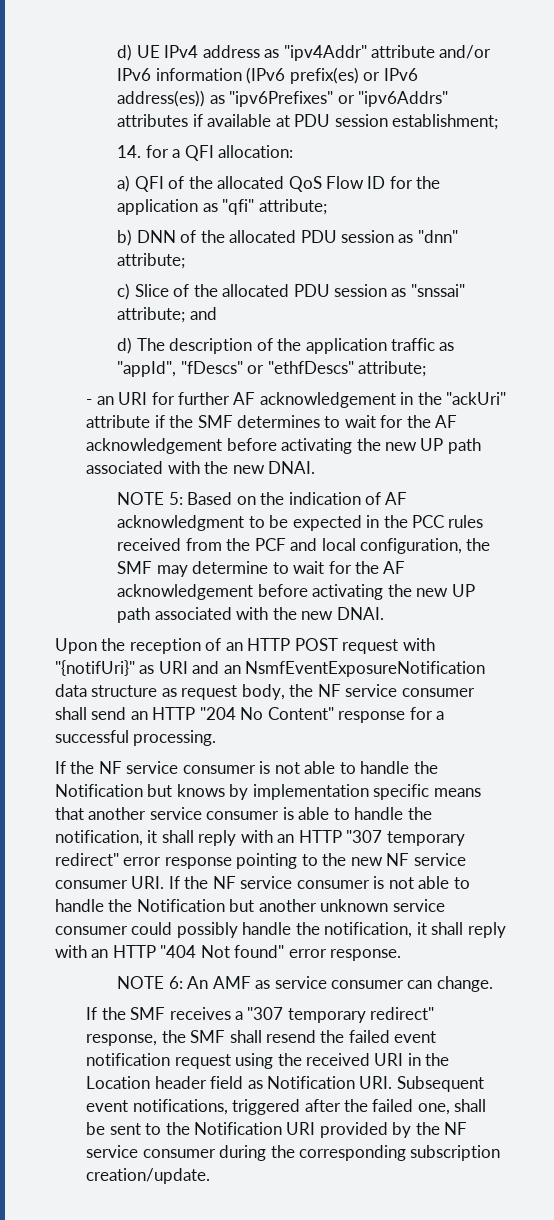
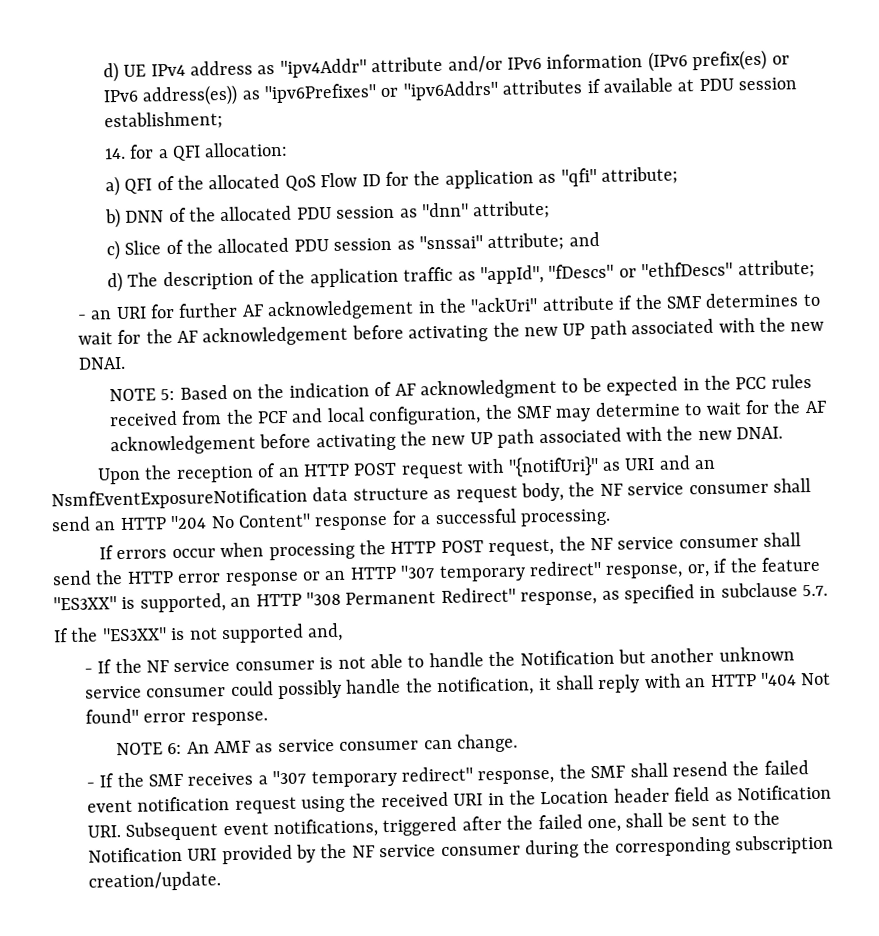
- If the NF service consumer is not able to handle the Notification but knows by implementation specific means that another service consumer is able to handle the notification, it shall reply with an HTTP "307 temporary redirect" error response pointing to the new NF service consumer URI. If the NF service consumer is not able to handle the Notification but another unknown service consumer could possibly handle the notification, it shall reply with an HTTP "404 Not found" error response.
+ If errors occur when processing the HTTP POST request, the NF service consumer shall send the HTTP error response or an HTTP "307 temporary redirect" response, or, if the feature "ES3XX" is supported, an HTTP "308 Permanent Redirect" response, as specified in subclause 5.7.
+ If the "ES3XX" is not supported and,
+ - If the NF service consumer is not able to handle the Notification but another unknown service consumer could possibly handle the notification, it shall reply with an HTTP "404 Not found" error response.
- If the SMF receives a "307 temporary redirect" response, the SMF shall resend the failed event notification request using the received URI in the Location header field as Notification URI. Subsequent event notifications, triggered after the failed one, shall be sent to the Notification URI provided by the NF service consumer during the corresponding subscription creation/update.
+ - If the SMF receives a "307 temporary redirect" response, the SMF shall resend the failed event notification request using the received URI in the Location header field as Notification URI. Subsequent event notifications, triggered after the failed one, shall be sent to the Notification URI provided by the NF service consumer during the corresponding subscription creation/update.

